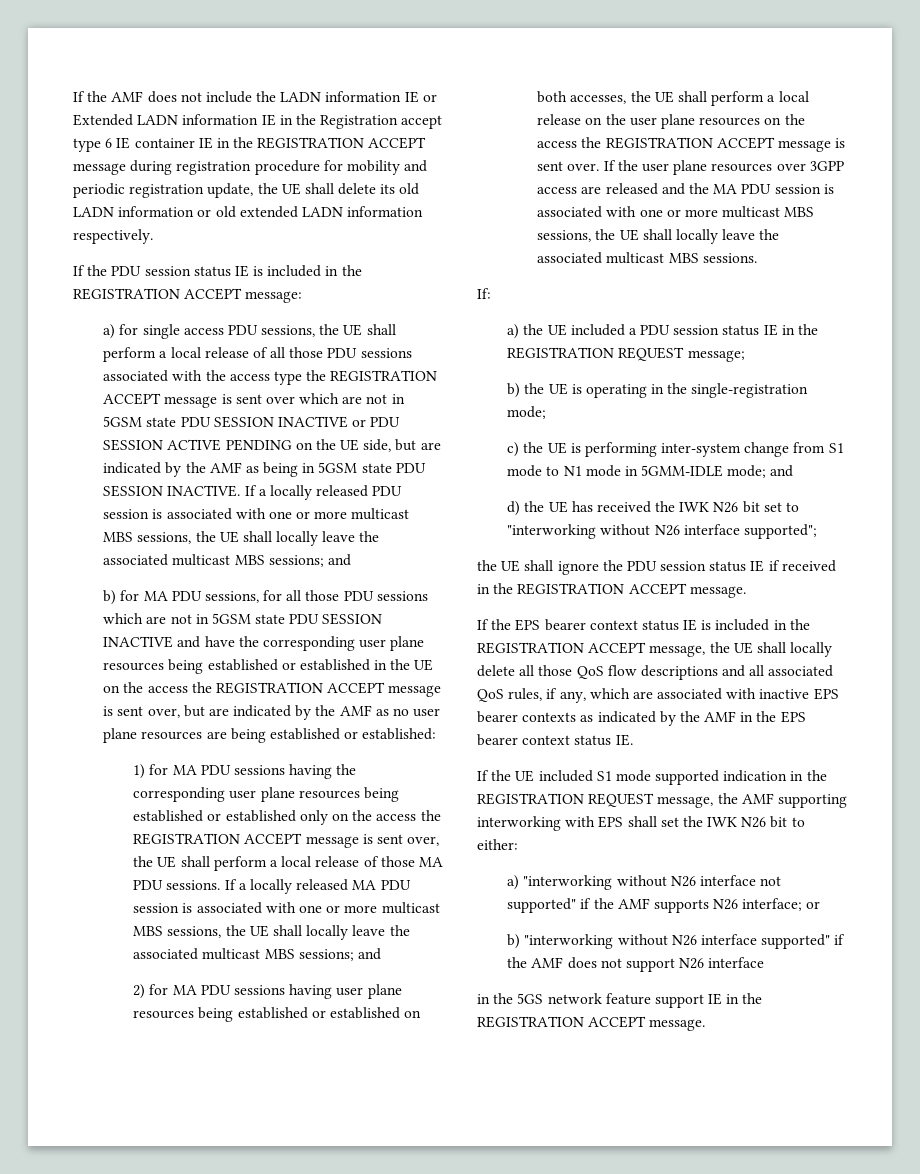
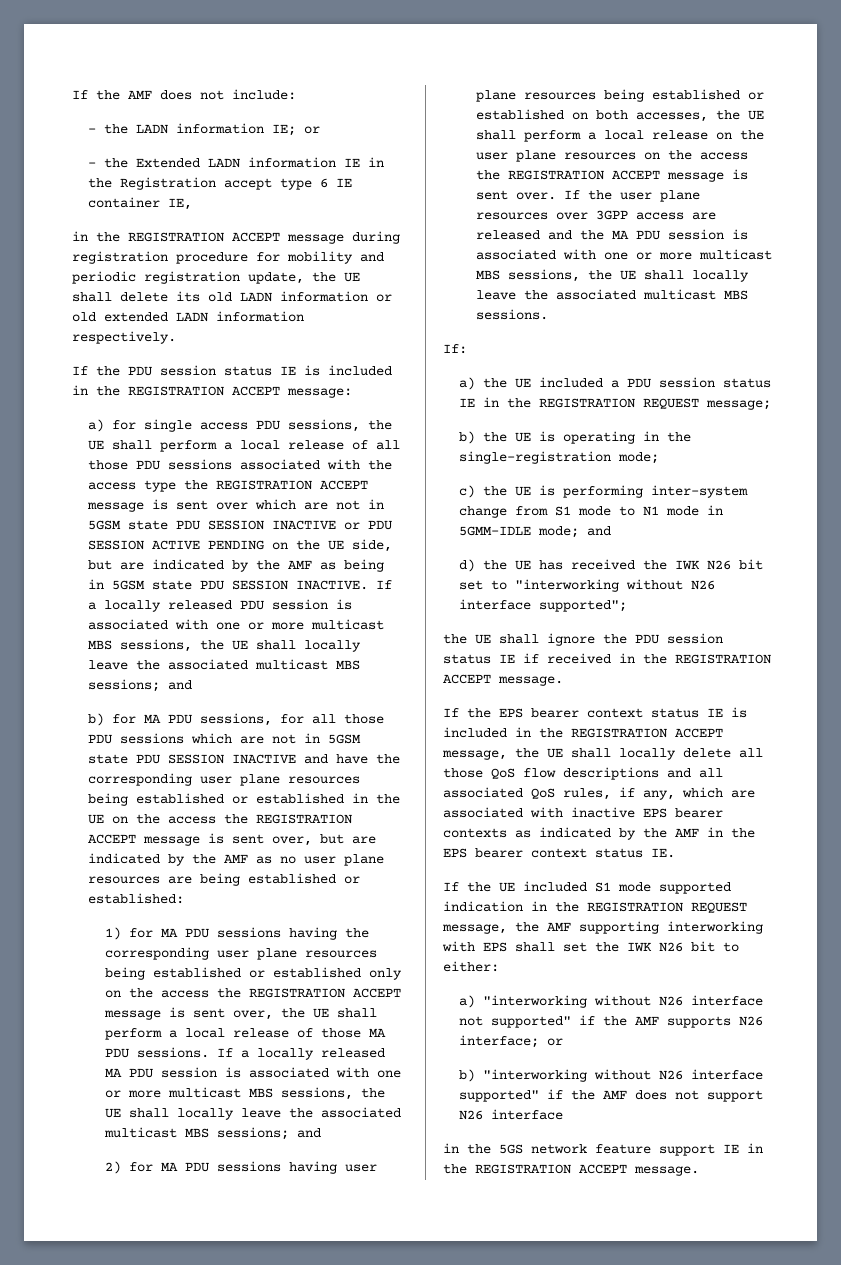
- If the AMF does not include the LADN information IE or Extended LADN information IE in the Registration accept type 6 IE container IE in the REGISTRATION ACCEPT message during registration procedure for mobility and periodic registration update, the UE shall delete its old LADN information or old extended LADN information respectively.
+ If the AMF does not include:
+ - the LADN information IE; or
+ - the Extended LADN information IE in the Registration accept type 6 IE container IE,
+ in the REGISTRATION ACCEPT message during registration procedure for mobility and periodic registration update, the UE shall delete its old LADN information or old extended LADN information respectively.

